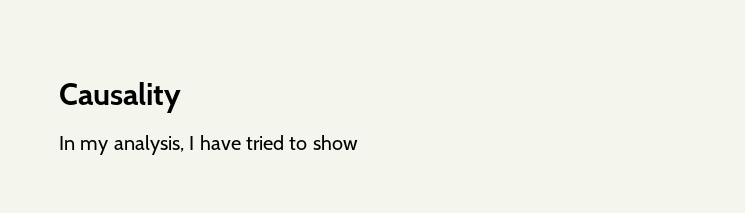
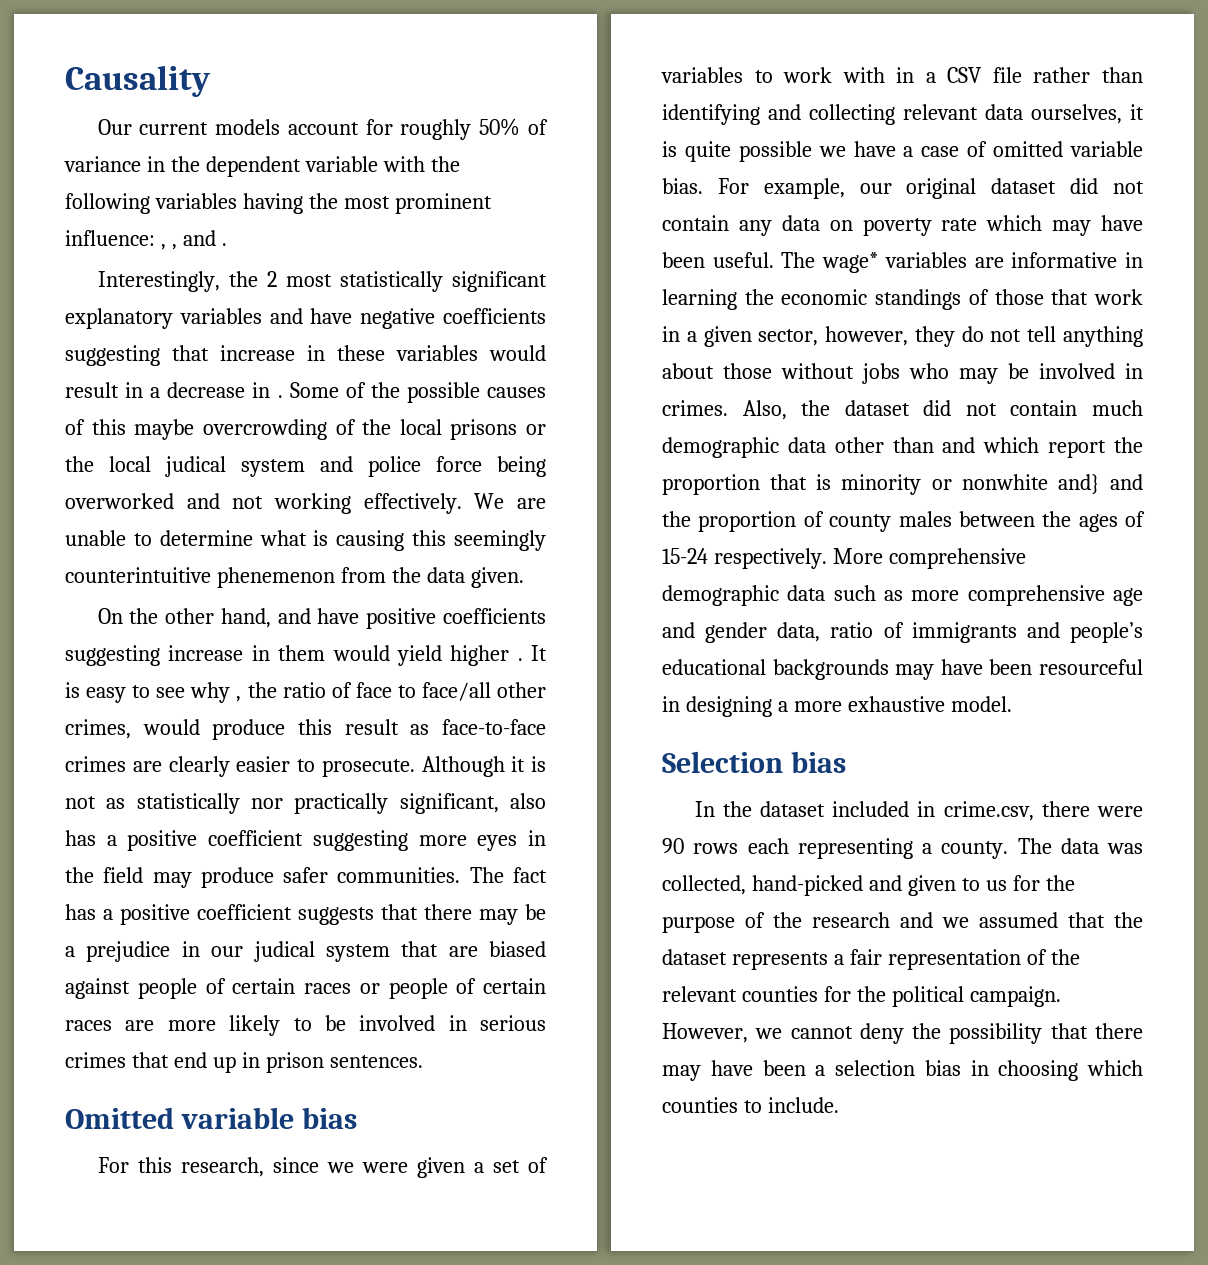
- In my analysis, I have tried to show
+ Our current models account for roughly 50% of variance in the dependent variable with the following variables having the most prominent influence: , , and .
+ Interestingly, the 2 most statistically significant explanatory variables and have negative coefficients suggesting that increase in these variables would result in a decrease in . Some of the possible causes of this maybe overcrowding of the local prisons or the local judical system and police force being overworked and not working effectively. We are unable to determine what is causing this seemingly counterintuitive phenemenon from the data given.
+ On the other hand, and have positive coefficients suggesting increase in them would yield higher . It is easy to see why , the ratio of face to face/all other crimes, would produce this result as face-to-face crimes are clearly easier to prosecute. Although it is not as statistically nor practically significant, also has a positive coefficient suggesting more eyes in the field may produce safer communities. The fact has a positive coefficient suggests that there may be a prejudice in our judical system that are biased against people of certain races or people of certain races are more likely to be involved in serious crimes that end up in prison sentences.
+ Omitted variable bias
+ For this research, since we were given a set of variables to work with in a CSV file rather than identifying and collecting relevant data ourselves, it is quite possible we have a case of omitted variable bias. For example, our original dataset did not contain any data on poverty rate which may have been useful. The wage* variables are informative in learning the economic standings of those that work in a given sector, however, they do not tell anything about those without jobs who may be involved in crimes. Also, the dataset did not contain much demographic data other than and which report the proportion that is minority or nonwhite and} and the proportion of county males between the ages of 15-24 respectively. More comprehensive demographic data such as more comprehensive age and gender data, ratio of immigrants and people’s educational backgrounds may have been resourceful in designing a more exhaustive model.
+ Selection bias
+ In the dataset included in crime.csv, there were 90 rows each representing a county. The data was collected, hand-picked and given to us for the purpose of the research and we assumed that the dataset represents a fair representation of the relevant counties for the political campaign. However, we cannot deny the possibility that there may have been a selection bias in choosing which counties to include.

